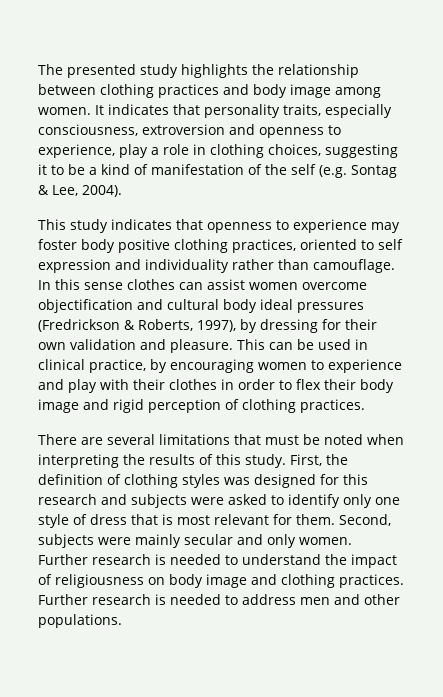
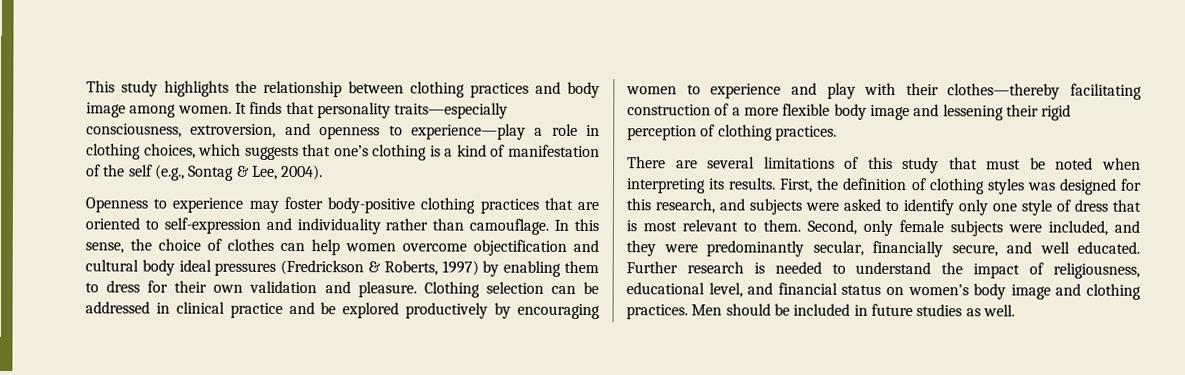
- The presented study highlights the relationship between clothing practices and body image among women.
+ This study highlights the relationship between clothing practices and body image among women.
- It indicates that personality traits, especially consciousness, extroversion and openness to experience, play a role in clothing choices, suggesting it to be a kind of manifestation of the self (e.g. Sontag & Lee, 2004).
+ It finds that personality traits—especially consciousness, extroversion, and openness to experience—play a role in clothing choices, which suggests that one’s clothing is a kind of manifestation of the self (e.g., Sontag & Lee, 2004).
- This study indicates that openness to experience may foster body positive clothing practices, oriented to self expression and individuality rather than camouflage.
+ Openness to experience may foster body-positive clothing practices that are oriented to self-expression and individuality rather than camouflage.
- In this sense clothes can assist women overcome objectification and cultural body ideal pressures (Fredrickson & Roberts, 1997), by dressing for their own validation and pleasure.
+ In this sense, the choice of clothes can help women overcome objectification and cultural body ideal pressures (Fredrickson & Roberts, 1997) by enabling them to dress for their own validation and pleasure.
- This can be used in clinical practice, by encouraging women to experience and play with their clothes in order to flex their body image and rigid perception of clothing practices.
+ Clothing selection can be addressed in clinical practice and be explored productively by encouraging women to experience and play with their clothes—thereby facilitating construction of a more flexible body image and lessening their rigid perception of clothing practices.
- There are several limitations that must be noted when interpreting the results of this study.
+ There are several limitations of this study that must be noted when interpreting its results.
- First, the definition of clothing styles was designed for this research and subjects were asked to identify only one style of dress that is most relevant for them.
+ First, the definition of clothing styles was designed for this research, and subjects were asked to identify only one style of dress that is most relevant to them.
- Second, subjects were mainly secular and only women.
+ Second, only female subjects were included, and they were predominantly secular, financially secure, and well educated.
- Further research is needed to understand the impact of religiousness on body image and clothing practices.
+ Further research is needed to understand the impact of religiousness, educational level, and financial status on women’s body image and clothing practices.
- Further research is needed to address men and other populations.
+ Men should be included in future studies as well.

